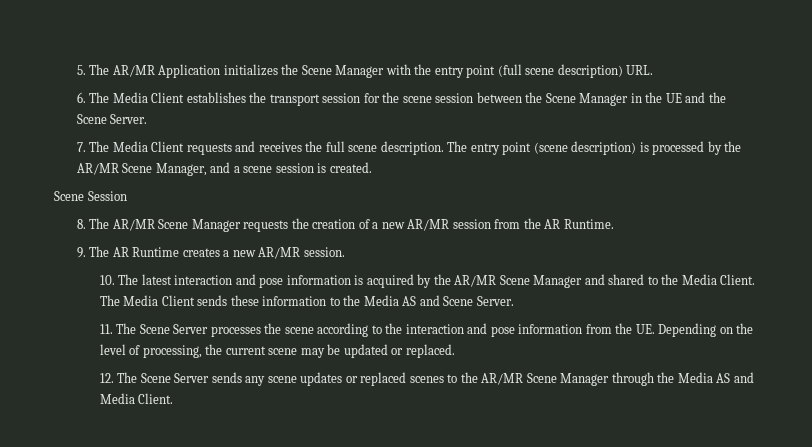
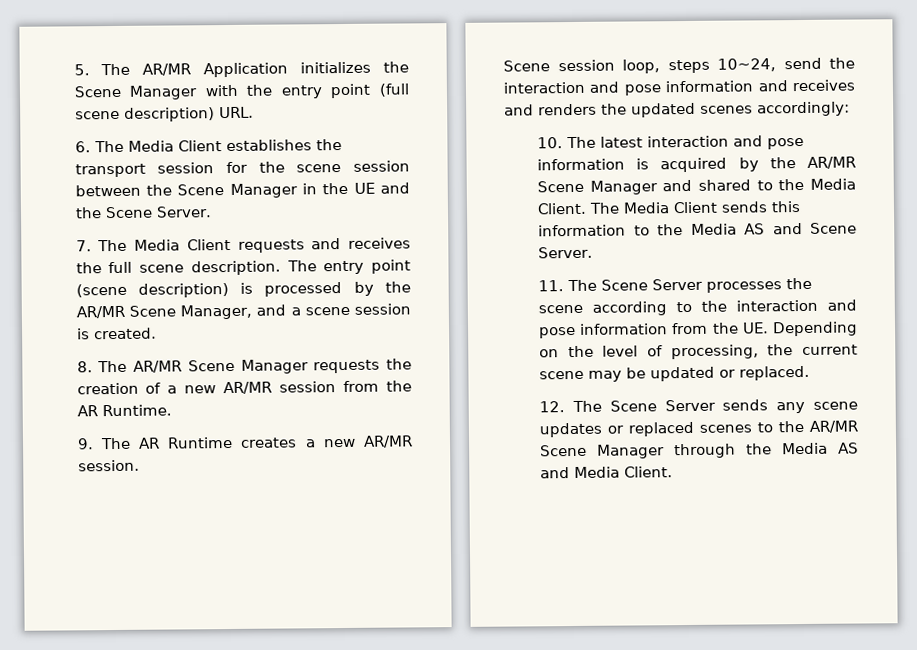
- Scene Session
+ Scene session loop, steps 10~24, send the interaction and pose information and receives and renders the updated scenes accordingly:
- The Media Client sends these information to the Media AS and Scene Server.
+ The Media Client sends this information to the Media AS and Scene Server.

